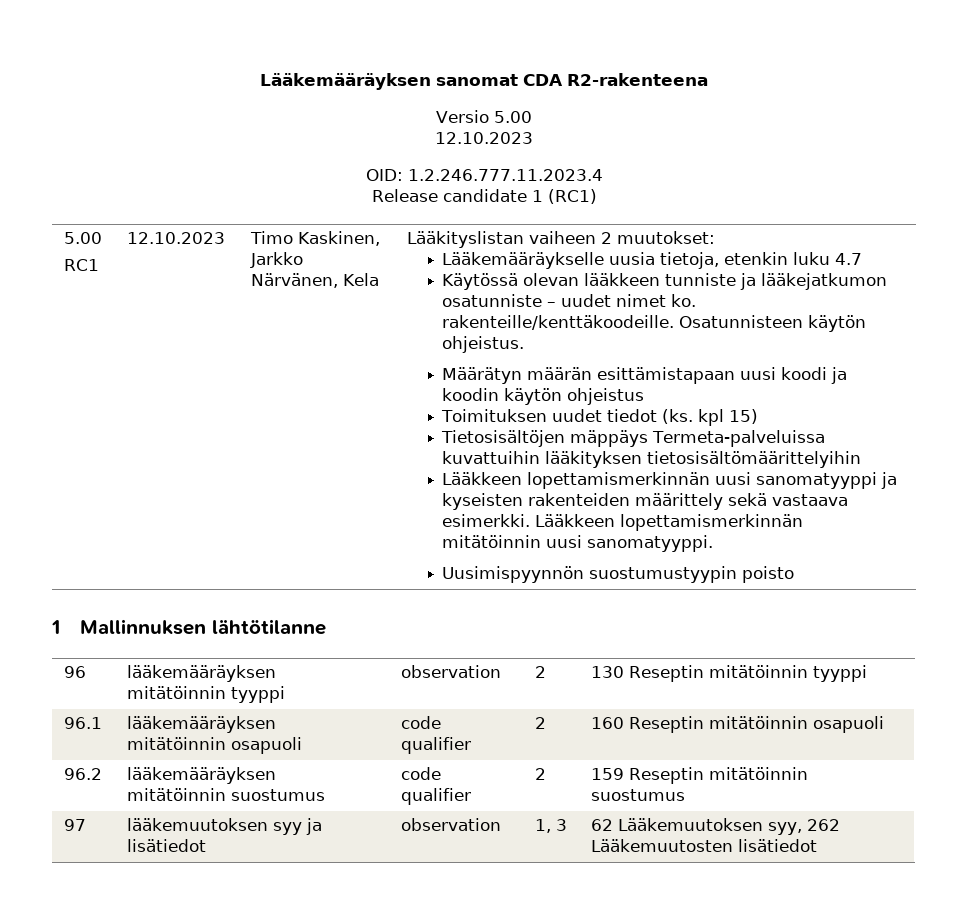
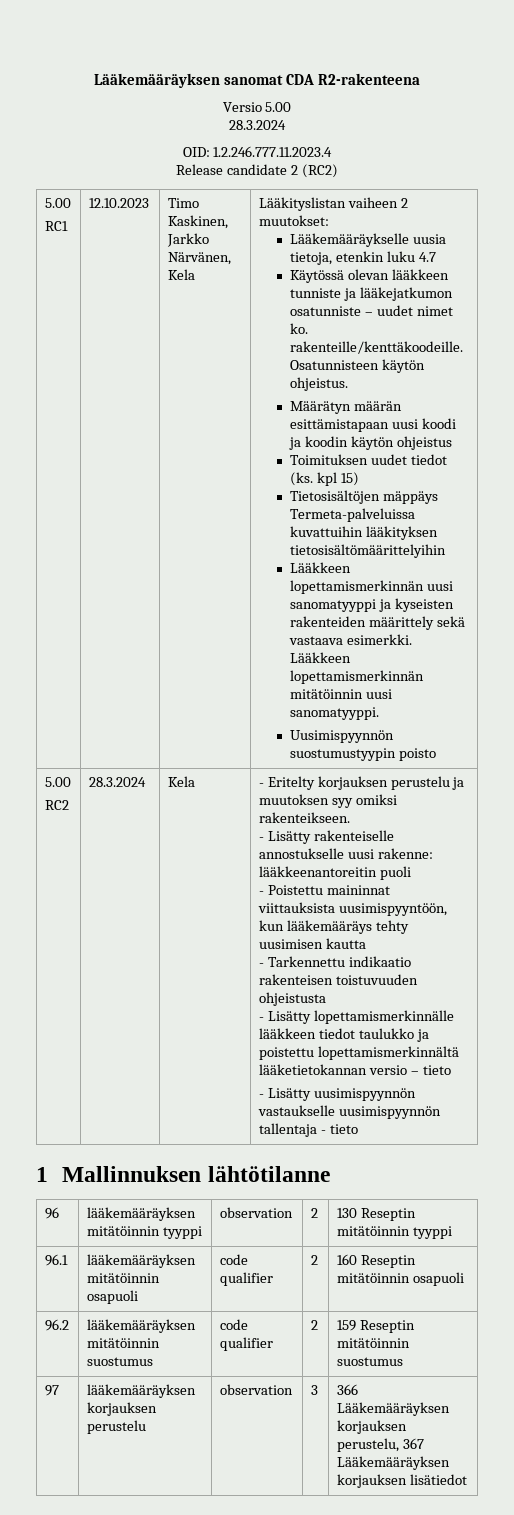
  Versio 5.00
- 12.10.2023
+ 28.3.2024
- Release candidate 1 (RC1)
+ Release candidate 2 (RC2)
  Uusimispyynnön suostumustyypin poisto
+ 5.00
+ RC2 | 28.3.2024 | Kela | - Eritelty korjauksen perustelu ja muutoksen syy omiksi rakenteikseen.
+ - Lisätty rakenteiselle annostukselle uusi rakenne: lääkkeenantoreitin puoli
+ - Poistettu maininnat viittauksista uusimispyyntöön, kun lääkemääräys tehty uusimisen kautta
+ - Tarkennettu indikaatio rakenteisen toistuvuuden ohjeistusta
+ - Lisätty lopettamismerkinnälle lääkkeen tiedot taulukko ja poistettu lopettamismerkinnältä lääketietokannan versio – tieto
+ - Lisätty uusimispyynnön vastaukselle uusimispyynnön tallentaja - tieto
- 97 | lääkemuutoksen syy ja lisätiedot | observation | 1, 3 | 62 Lääkemuutoksen syy, 262 Lääkemuutosten lisätiedot
+ 97 | lääkemääräyksen korjauksen perustelu | observation | 3 | 366 Lääkemääräyksen korjauksen perustelu, 367 Lääkemääräyksen korjauksen lisätiedot

